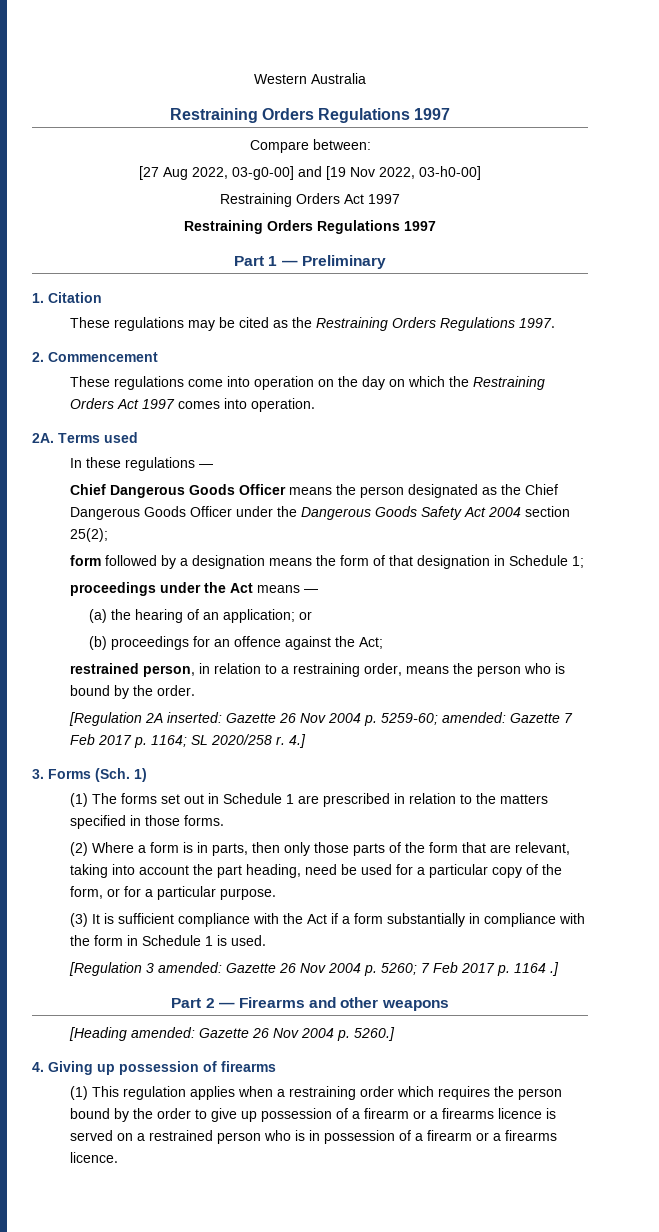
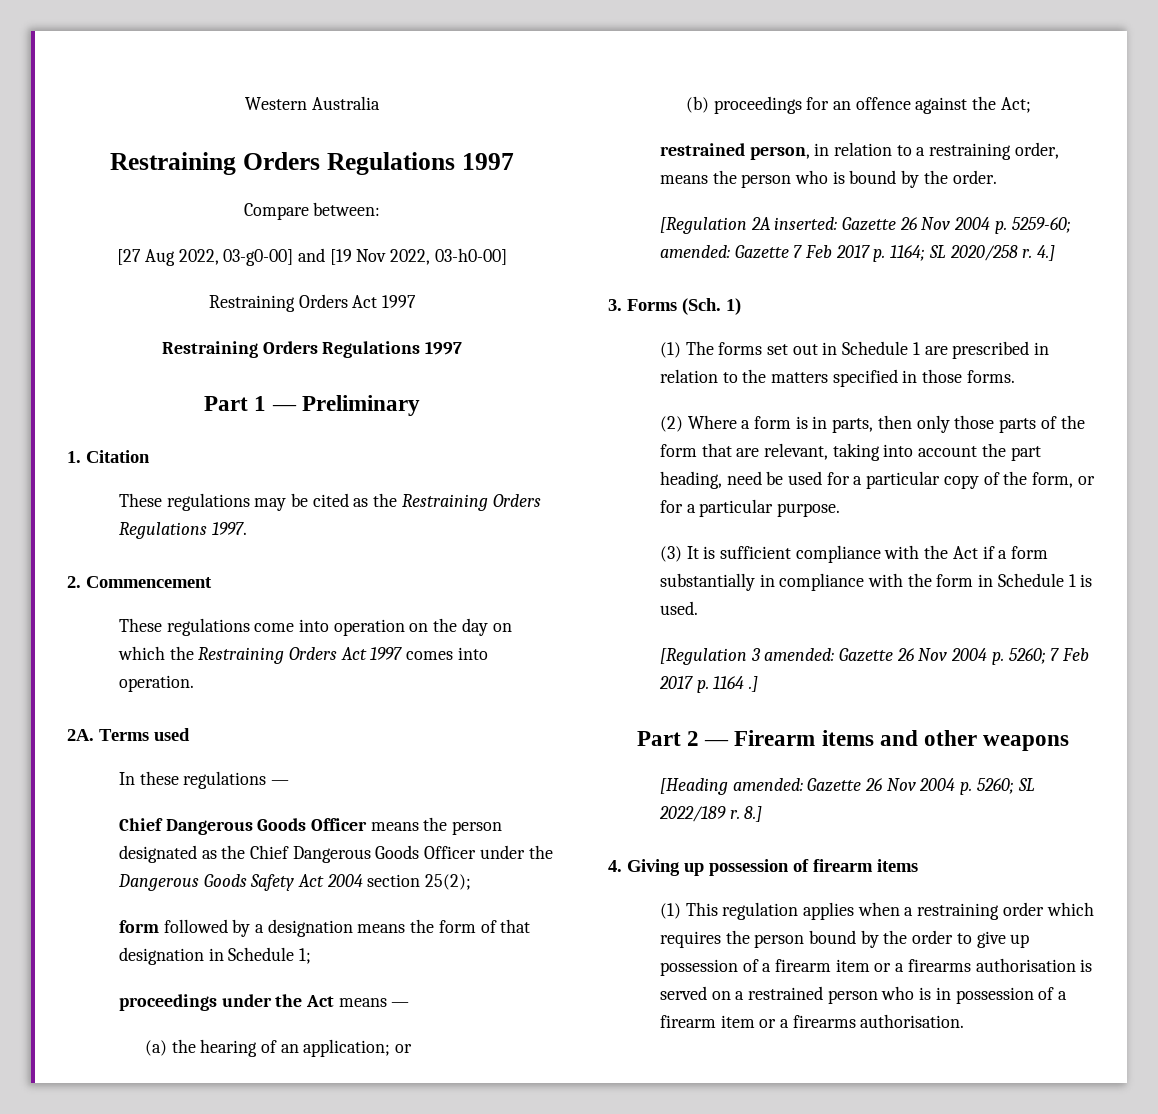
- Part 2 — Firearms and other weapons
+ Part 2 — Firearm items and other weapons
- [Heading amended: Gazette 26 Nov 2004 p. 5260.]
+ [Heading amended: Gazette 26 Nov 2004 p. 5260; SL 2022/189 r. 8.]
- 4. Giving up possession of firearms
+ 4. Giving up possession of firearm items
- (1) This regulation applies when a restraining order which requires the person bound by the order to give up possession of a firearm or a firearms licence is served on a restrained person who is in possession of a firearm or a firearms licence.
+ (1) This regulation applies when a restraining order which requires the person bound by the order to give up possession of a firearm item or a firearms authorisation is served on a restrained person who is in possession of a firearm item or a firearms authorisation.

